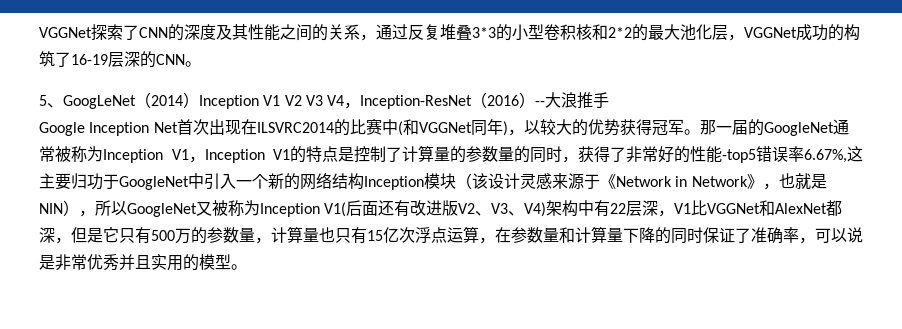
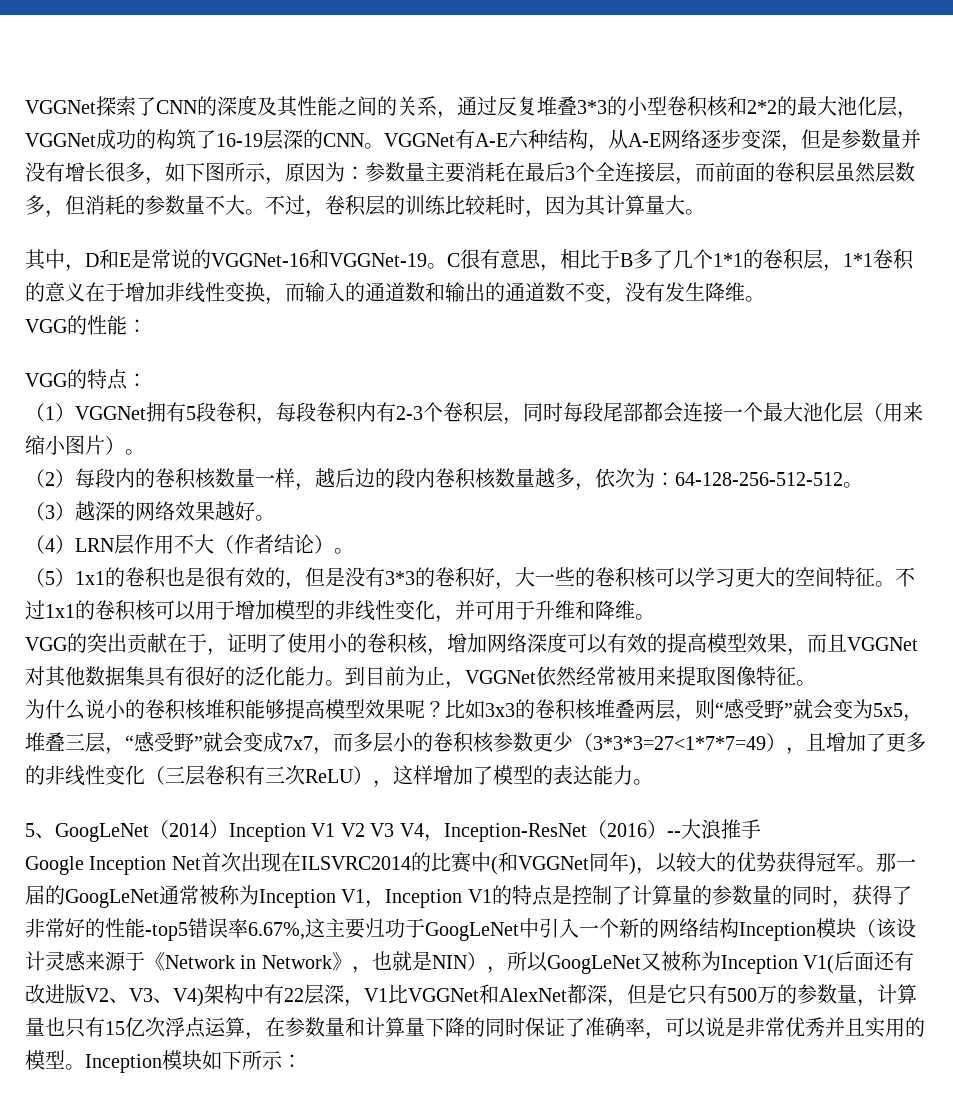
+ VGGNet有A-E六种结构，从A-E网络逐步变深，但是参数量并没有增长很多，如下图所示，原因为：参数量主要消耗在最后3个全连接层，而前面的卷积层虽然层数多，但消耗的参数量不大。不过，卷积层的训练比较耗时，因为其计算量大。
+ 其中，D和E是常说的VGGNet-16和VGGNet-19。C很有意思，相比于B多了几个1*1的卷积层，1*1卷积的意义在于增加非线性变换，而输入的通道数和输出的通道数不变，没有发生降维。
+ VGG的性能：
+ VGG的特点：
+ （1）VGGNet拥有5段卷积，每段卷积内有2-3个卷积层，同时每段尾部都会连接一个最大池化层（用来缩小图片）。
+ （2）每段内的卷积核数量一样，越后边的段内卷积核数量越多，依次为：64-128-256-512-512。
+ （3）越深的网络效果越好。
+ （4）LRN层作用不大（作者结论）。
+ （5）1x1的卷积也是很有效的，但是没有3*3的卷积好，大一些的卷积核可以学习更大的空间特征。不过1x1的卷积核可以用于增加模型的非线性变化，并可用于升维和降维。
+ VGG的突出贡献在于，证明了使用小的卷积核，增加网络深度可以有效的提高模型效果，而且VGGNet对其他数据集具有很好的泛化能力。到目前为止，VGGNet依然经常被用来提取图像特征。
+ 为什么说小的卷积核堆积能够提高模型效果呢？比如3x3的卷积核堆叠两层，则“感受野”就会变为5x5，堆叠三层，“感受野”就会变成7x7，而多层小的卷积核参数更少（3*3*3=27<1*7*7=49），且增加了更多的非线性变化（三层卷积有三次ReLU），这样增加了模型的表达能力。
- 那一届的GoogleNet通常被称为Inception V1，Inception V1的特点是控制了计算量的参数量的同时，获得了非常好的性能-top5错误率6.67%,这主要归功于GoogleNet中引入一个新的网络结构Inception模块（该设计灵感来源于《Network in Network》，也就是NIN），所以GoogleNet又被称为Inception V1(后面还有改进版V2、V3、V4)架构中有22层深，V1比VGGNet和AlexNet都深，但是它只有500万的参数量，计算量也只有15亿次浮点运算，在参数量和计算量下降的同时保证了准确率，可以说是非常优秀并且实用的模型。
+ 那一届的GoogLeNet通常被称为Inception V1，Inception V1的特点是控制了计算量的参数量的同时，获得了非常好的性能-top5错误率6.67%,这主要归功于GoogLeNet中引入一个新的网络结构Inception模块（该设计灵感来源于《Network in Network》，也就是NIN），所以GoogLeNet又被称为Inception V1(后面还有改进版V2、V3、V4)架构中有22层深，V1比VGGNet和AlexNet都深，但是它只有500万的参数量，计算量也只有15亿次浮点运算，在参数量和计算量下降的同时保证了准确率，可以说是非常优秀并且实用的模型。
+ Inception模块如下所示：

